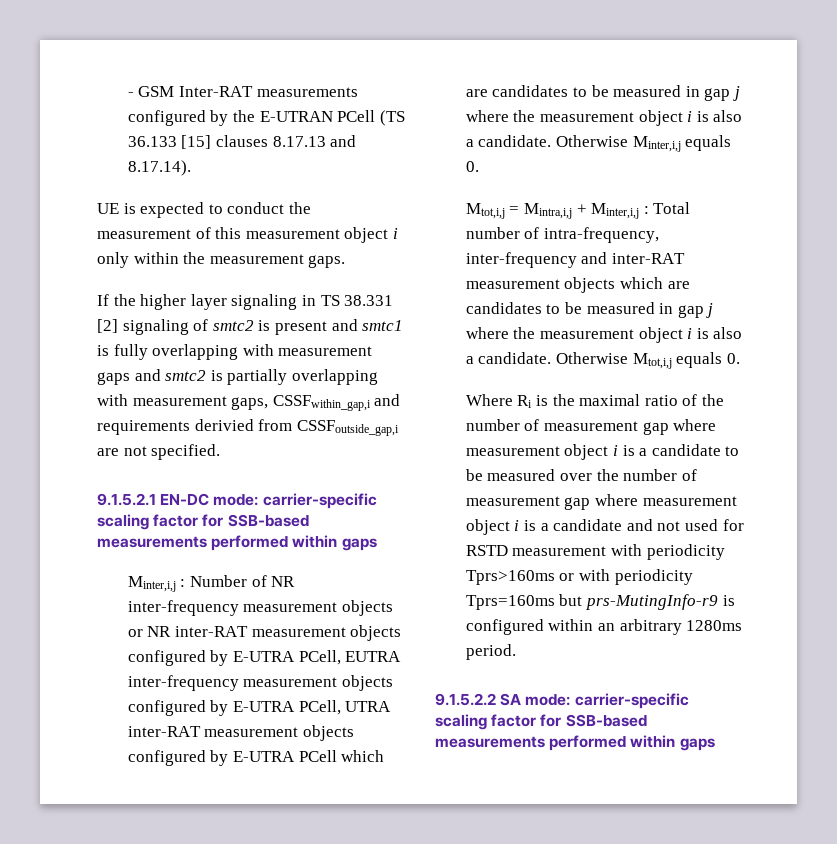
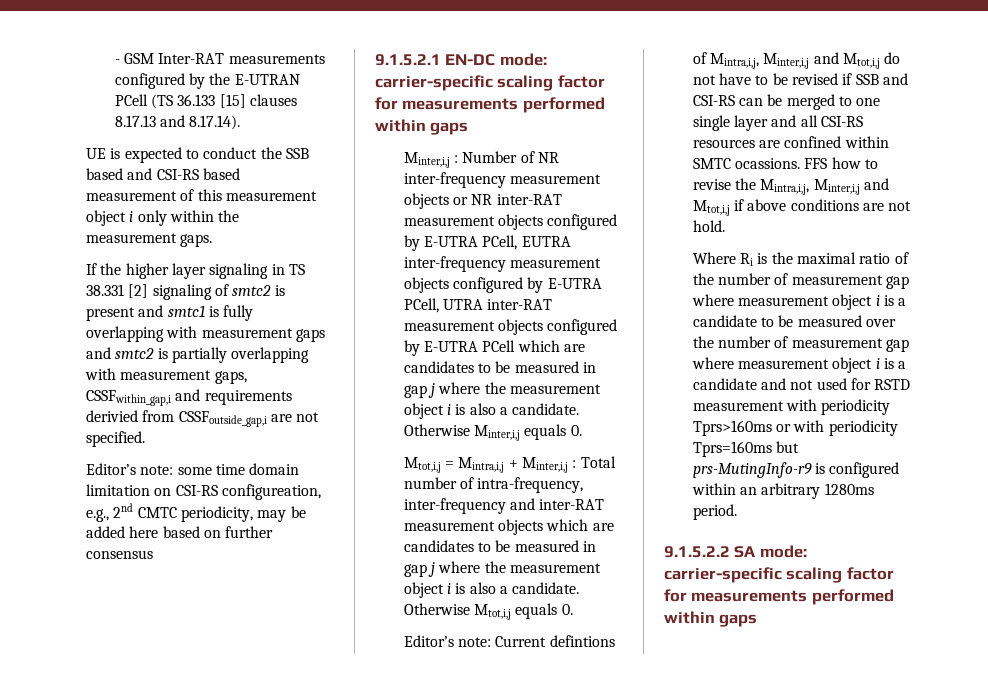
- UE is expected to conduct the measurement of this measurement object i only within the measurement gaps.
+ UE is expected to conduct the SSB based and CSI-RS based measurement of this measurement object i only within the measurement gaps.
+ Editor’s note: some time domain limitation on CSI-RS configureation, e.g., 2nd CMTC periodicity, may be added here based on further consensus
- 9.1.5.2.1 EN-DC mode: carrier-specific scaling factor for SSB-based measurements performed within gaps
+ 9.1.5.2.1 EN-DC mode: carrier-specific scaling factor for measurements performed within gaps
+ Editor’s note: Current defintions of Mintra,i,j, Minter,i,j and Mtot,i,j do not have to be revised if SSB and CSI-RS can be merged to one single layer and all CSI-RS resources are confined within SMTC ocassions. FFS how to revise the Mintra,i,j, Minter,i,j and Mtot,i,j if above conditions are not hold.
- 9.1.5.2.2 SA mode: carrier-specific scaling factor for SSB-based measurements performed within gaps
+ 9.1.5.2.2 SA mode: carrier-specific scaling factor for measurements performed within gaps

